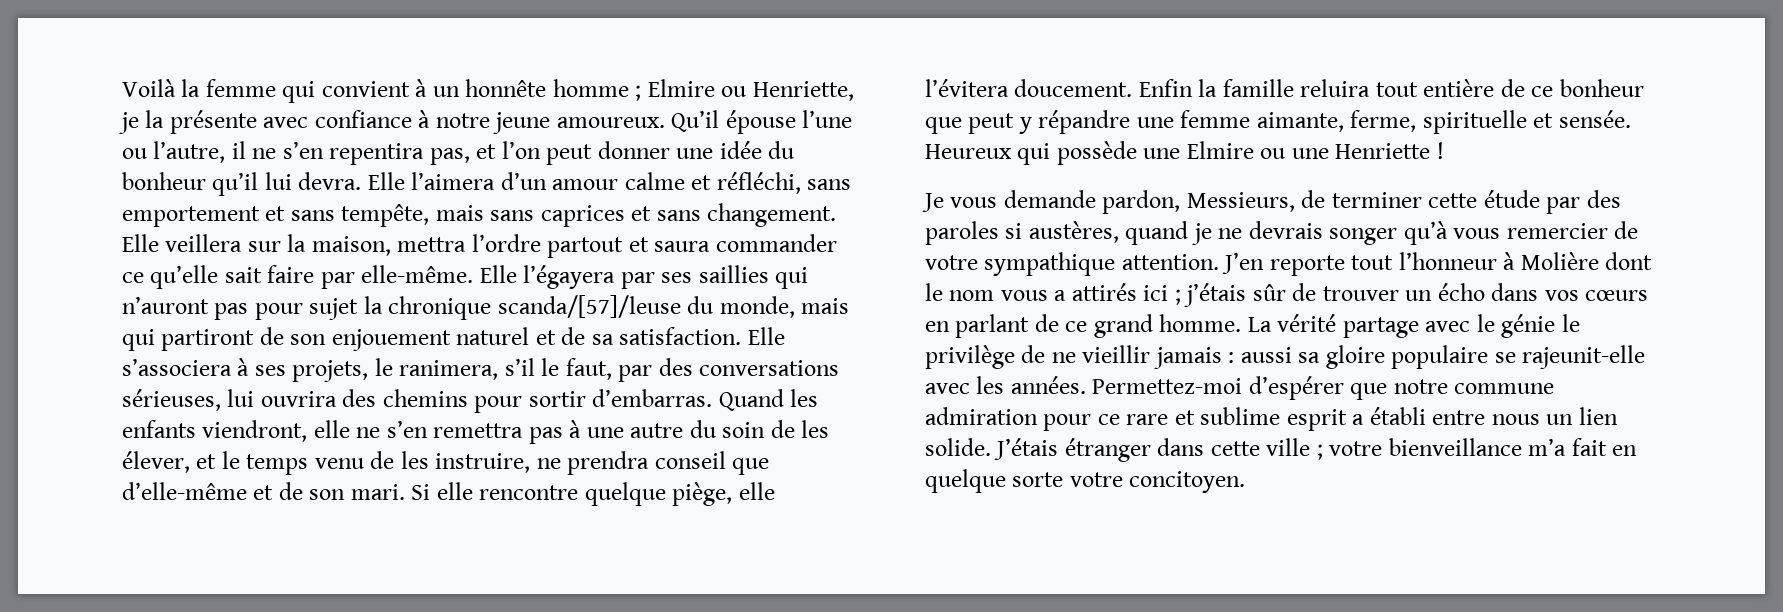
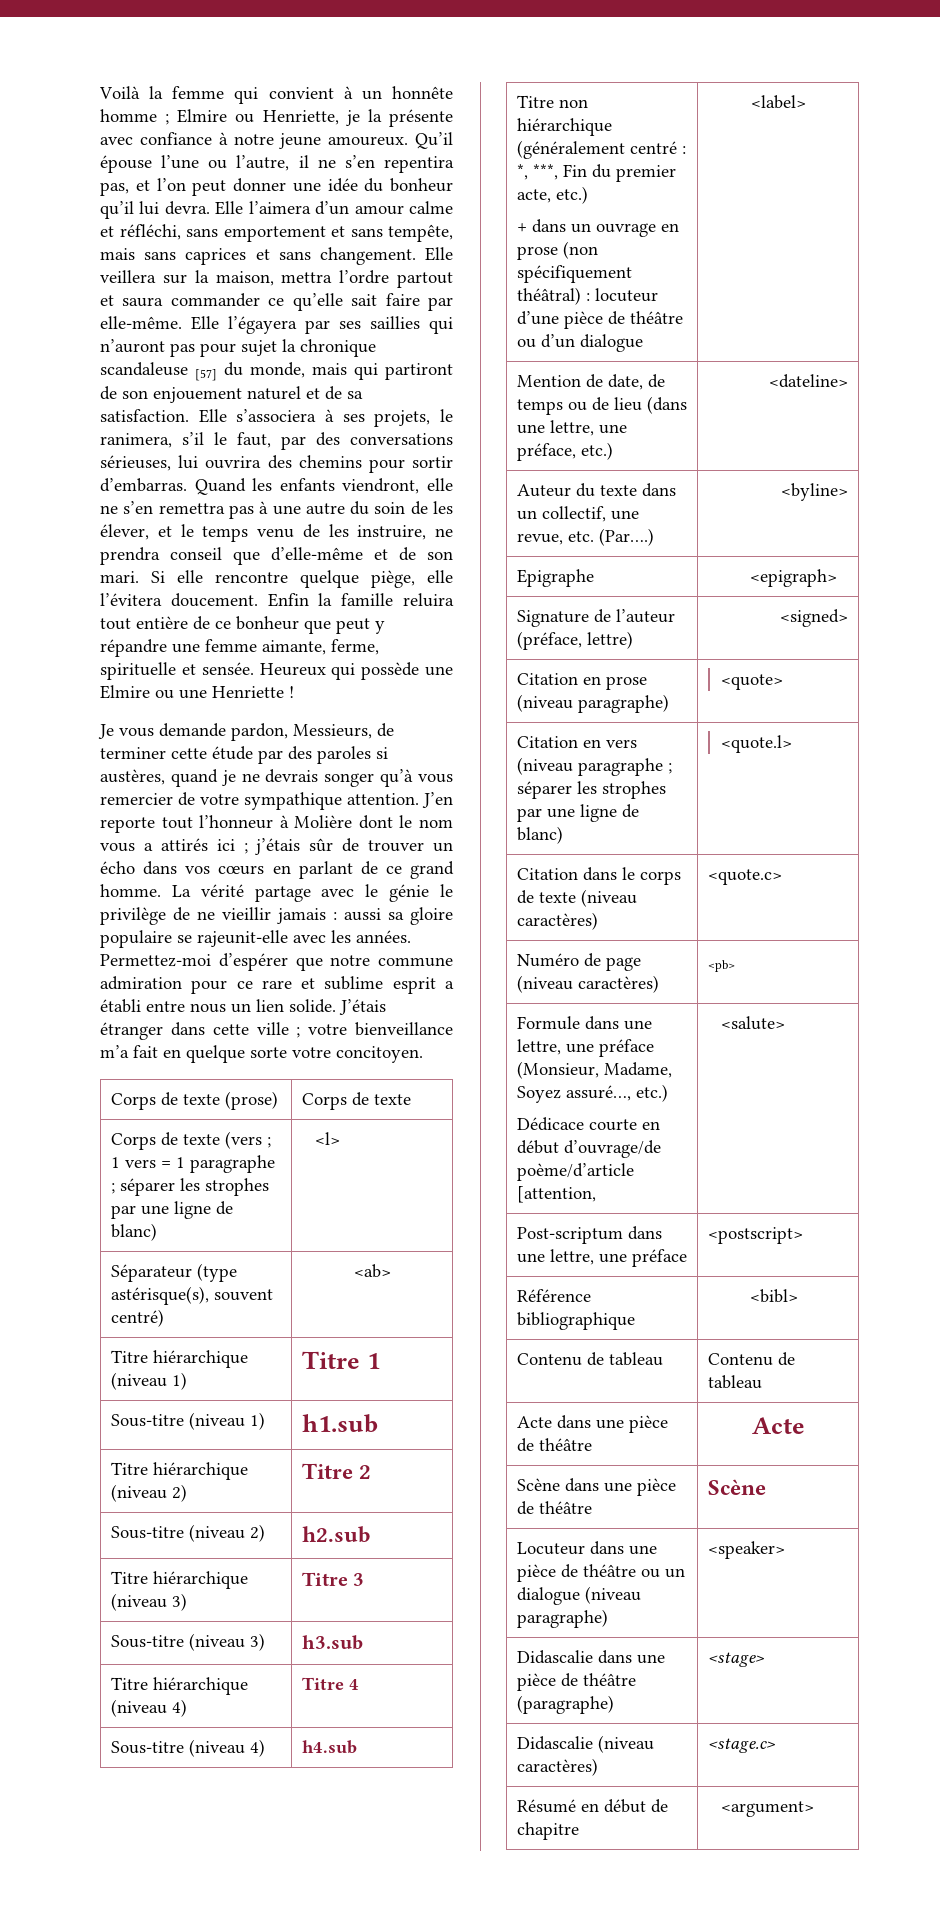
- Elle l’égayera par ses saillies qui n’auront pas pour sujet la chronique scanda/[57]/leuse du monde, mais qui partiront de son enjouement naturel et de sa satisfaction.
+ Elle l’égayera par ses saillies qui n’auront pas pour sujet la chronique scandaleuse [57] du monde, mais qui partiront de son enjouement naturel et de sa satisfaction.
+ Corps de texte (prose) | Corps de texte
+ Corps de texte (vers ; 1 vers = 1 paragraphe ; séparer les strophes par une ligne de blanc) | <l>
+ Séparateur (type astérisque(s), souvent centré) | <ab>
+ Titre hiérarchique (niveau 1) | Titre 1
+ Sous-titre (niveau 1) | h1.sub
+ Titre hiérarchique (niveau 2) | Titre 2
+ Sous-titre (niveau 2) | h2.sub
+ Titre hiérarchique (niveau 3) | Titre 3
+ Sous-titre (niveau 3) | h3.sub
+ Titre hiérarchique (niveau 4) | Titre 4
+ Sous-titre (niveau 4) | h4.sub
+ Titre non hiérarchique (généralement centré : *, ***, Fin du premier acte, etc.)
+ + dans un ouvrage en prose (non spécifiquement théâtral) : locuteur d’une pièce de théâtre ou d’un dialogue | <label>
+ Mention de date, de temps ou de lieu (dans une lettre, une préface, etc.) | <dateline>
+ Auteur du texte dans un collectif, une revue, etc. (Par….) | <byline>
+ Epigraphe | <epigraph>
+ Signature de l’auteur (préface, lettre) | <signed>
+ Citation en prose (niveau paragraphe) | <quote>
+ Citation en vers (niveau paragraphe ; séparer les strophes par une ligne de blanc) | <quote.l>
+ Citation dans le corps de texte (niveau caractères) | <quote.c>
+ Numéro de page (niveau caractères) | <pb>
+ Formule dans une lettre, une préface (Monsieur, Madame, Soyez assuré…, etc.)
+ Dédicace courte en début d’ouvrage/de poème/d’article [attention, | <salute>
+ Post-scriptum dans une lettre, une préface | <postscript>
+ Référence bibliographique | <bibl>
+ Contenu de tableau | Contenu de tableau
+ Acte dans une pièce de théâtre | Acte
+ Scène dans une pièce de théâtre | Scène
+ Locuteur dans une pièce de théâtre ou un dialogue (niveau paragraphe) | <speaker>
+ Didascalie dans une pièce de théâtre (paragraphe) | <stage>
+ Didascalie (niveau caractères) | <stage.c>
+ Résumé en début de chapitre | <argument>

